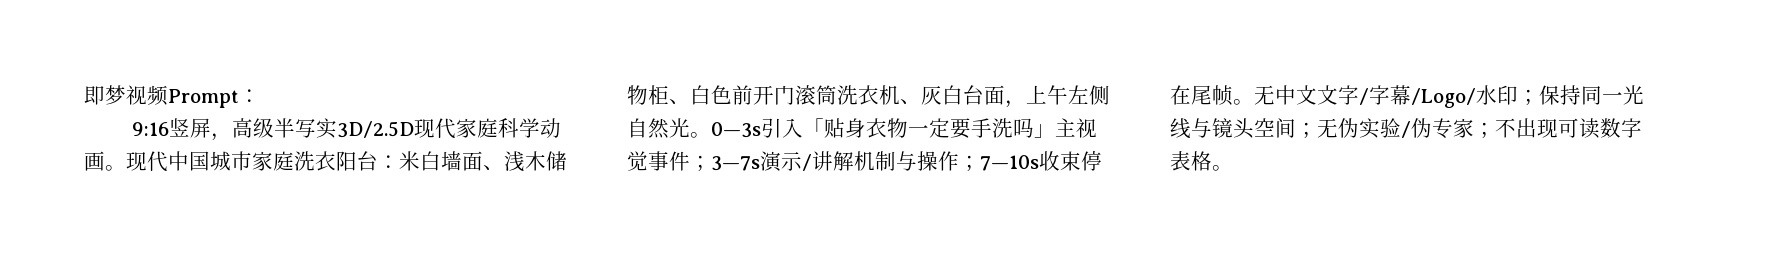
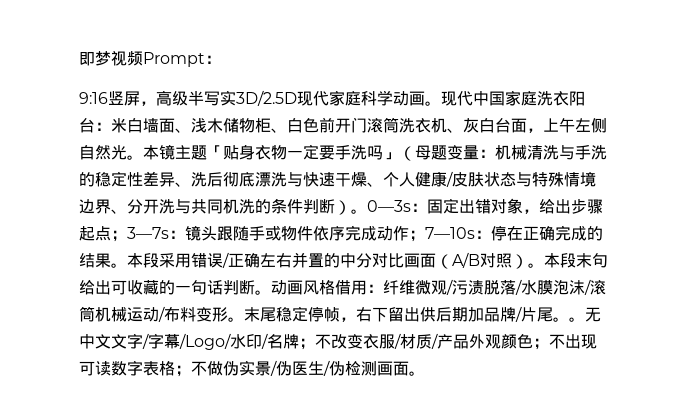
- 现代中国城市家庭洗衣阳台：米白墙面、浅木储物柜、白色前开门滚筒洗衣机、灰白台面，上午左侧自然光。
+ 现代中国家庭洗衣阳台：米白墙面、浅木储物柜、白色前开门滚筒洗衣机、灰白台面，上午左侧自然光。
- 0—3s引入「贴身衣物一定要手洗吗」主视觉事件；3—7s演示/讲解机制与操作；7—10s收束停在尾帧。
+ 本镜主题「贴身衣物一定要手洗吗」（母题变量：机械清洗与手洗的稳定性差异、洗后彻底漂洗与快速干燥、个人健康/皮肤状态与特殊情境边界、分开洗与共同机洗的条件判断）。0—3s：固定出错对象，给出步骤起点；3—7s：镜头跟随手或物件依序完成动作；7—10s：停在正确完成的结果。本段采用错误/正确左右并置的中分对比画面（A/B对照）。本段末句给出可收藏的一句话判断。动画风格借用：纤维微观/污渍脱落/水膜泡沫/滚筒机械运动/布料变形。末尾稳定停帧，右下留出供后期加品牌/片尾。。
- 无中文文字/字幕/Logo/水印；保持同一光线与镜头空间；无伪实验/伪专家；不出现可读数字表格。
+ 无中文文字/字幕/Logo/水印/名牌；不改变衣服/材质/产品外观颜色；不出现可读数字表格；不做伪实景/伪医生/伪检测画面。

